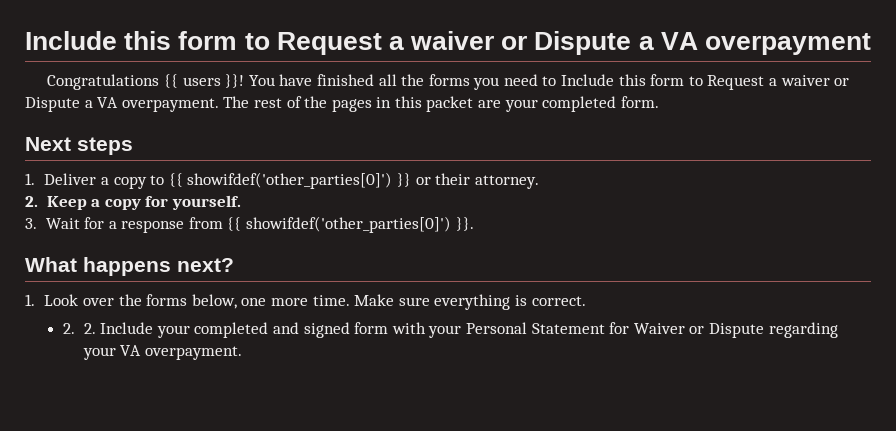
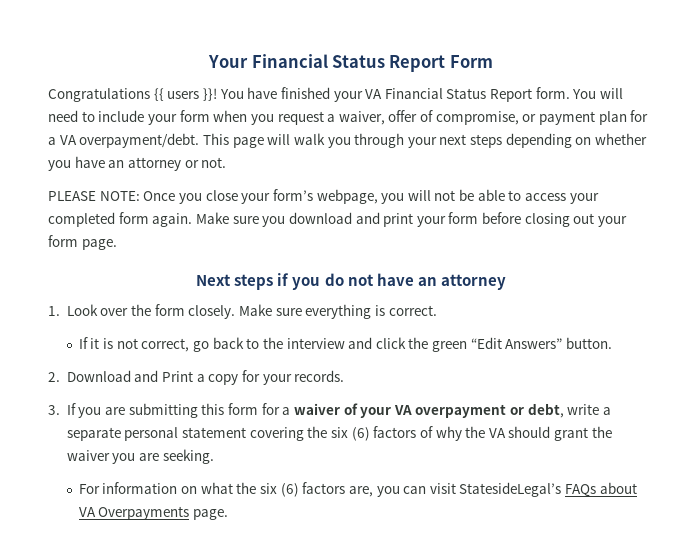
- Include this form to Request a waiver or Dispute a VA overpayment
+ Your Financial Status Report Form
- You have finished all the forms you need to Include this form to Request a waiver or Dispute a VA overpayment. The rest of the pages in this packet are your completed form.
- Next steps
- 1. Deliver a copy to {{ showifdef('other_parties[0]') }} or their attorney.
- 2. Keep a copy for yourself.
- 3. Wait for a response from {{ showifdef('other_parties[0]') }}.
- What happens next?
+ You have finished your VA Financial Status Report form. You will need to include your form when you request a waiver, offer of compromise, or payment plan for a VA overpayment/debt. This page will walk you through your next steps depending on whether you have an attorney or not.
+ PLEASE NOTE: Once you close your form’s webpage, you will not be able to access your completed form again. Make sure you download and print your form before closing out your form page.
+ Next steps if you do not have an attorney
- 1. Look over the forms below, one more time.
+ 1. Look over the form closely.
- 2. 2. Include your completed and signed form with your Personal Statement for Waiver or Dispute regarding your VA overpayment.
+ If it is not correct, go back to the interview and click the green “Edit Answers” button.
+ 2. Download and Print a copy for your records.
+ 3. If you are submitting this form for a waiver of your VA overpayment or debt, write a separate personal statement covering the six (6) factors of why the VA should grant the waiver you are seeking.
+ For information on what the six (6) factors are, you can visit StatesideLegal’s FAQs about VA Overpayments page.

